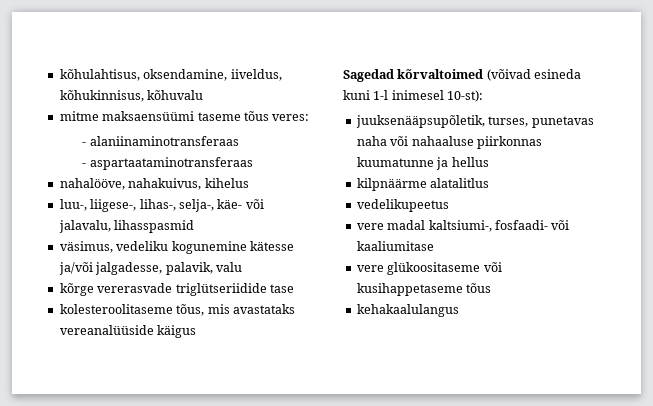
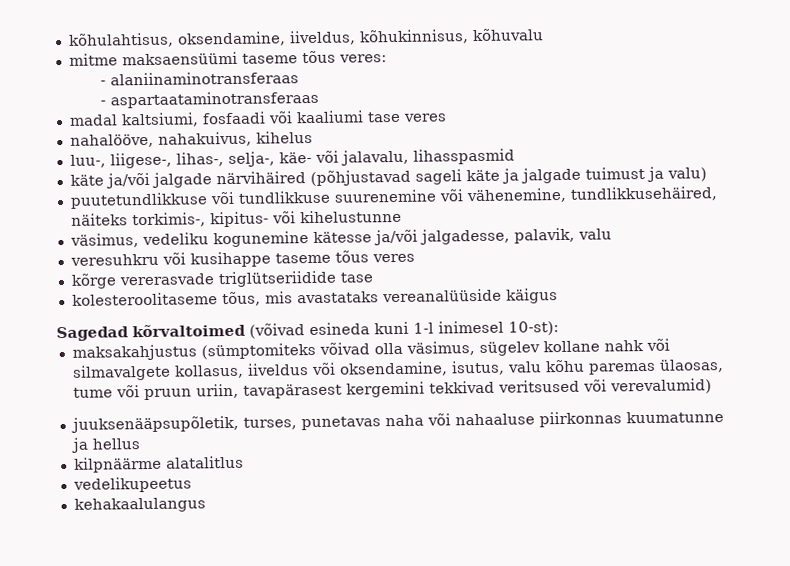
+ madal kaltsiumi, fosfaadi või kaaliumi tase veres
+ käte ja/või jalgade närvihäired (põhjustavad sageli käte ja jalgade tuimust ja valu)
+ puutetundlikkuse või tundlikkuse suurenemine või vähenemine, tundlikkusehäired, näiteks torkimis-, kipitus- või kihelustunne
+ veresuhkru või kusihappe taseme tõus veres
+ maksakahjustus (sümptomiteks võivad olla väsimus, sügelev kollane nahk või silmavalgete kollasus, iiveldus või oksendamine, isutus, valu kõhu paremas ülaosas, tume või pruun uriin, tavapärasest kergemini tekkivad veritsused või verevalumid)
- vere madal kaltsiumi-, fosfaadi- või kaaliumitase
- vere glükoositaseme või kusihappetaseme tõus

